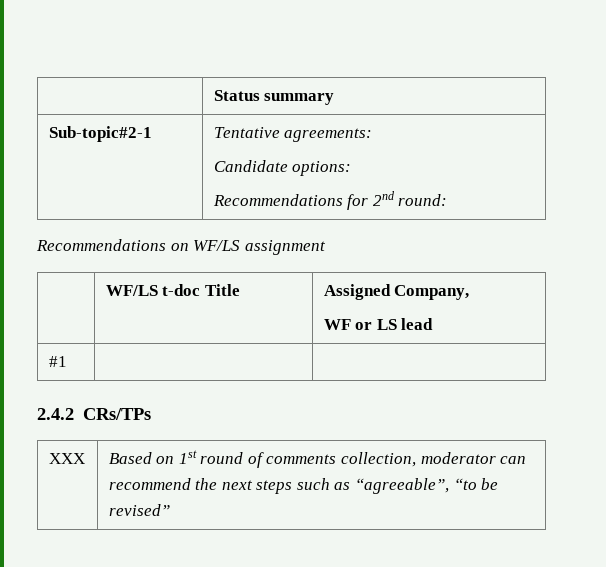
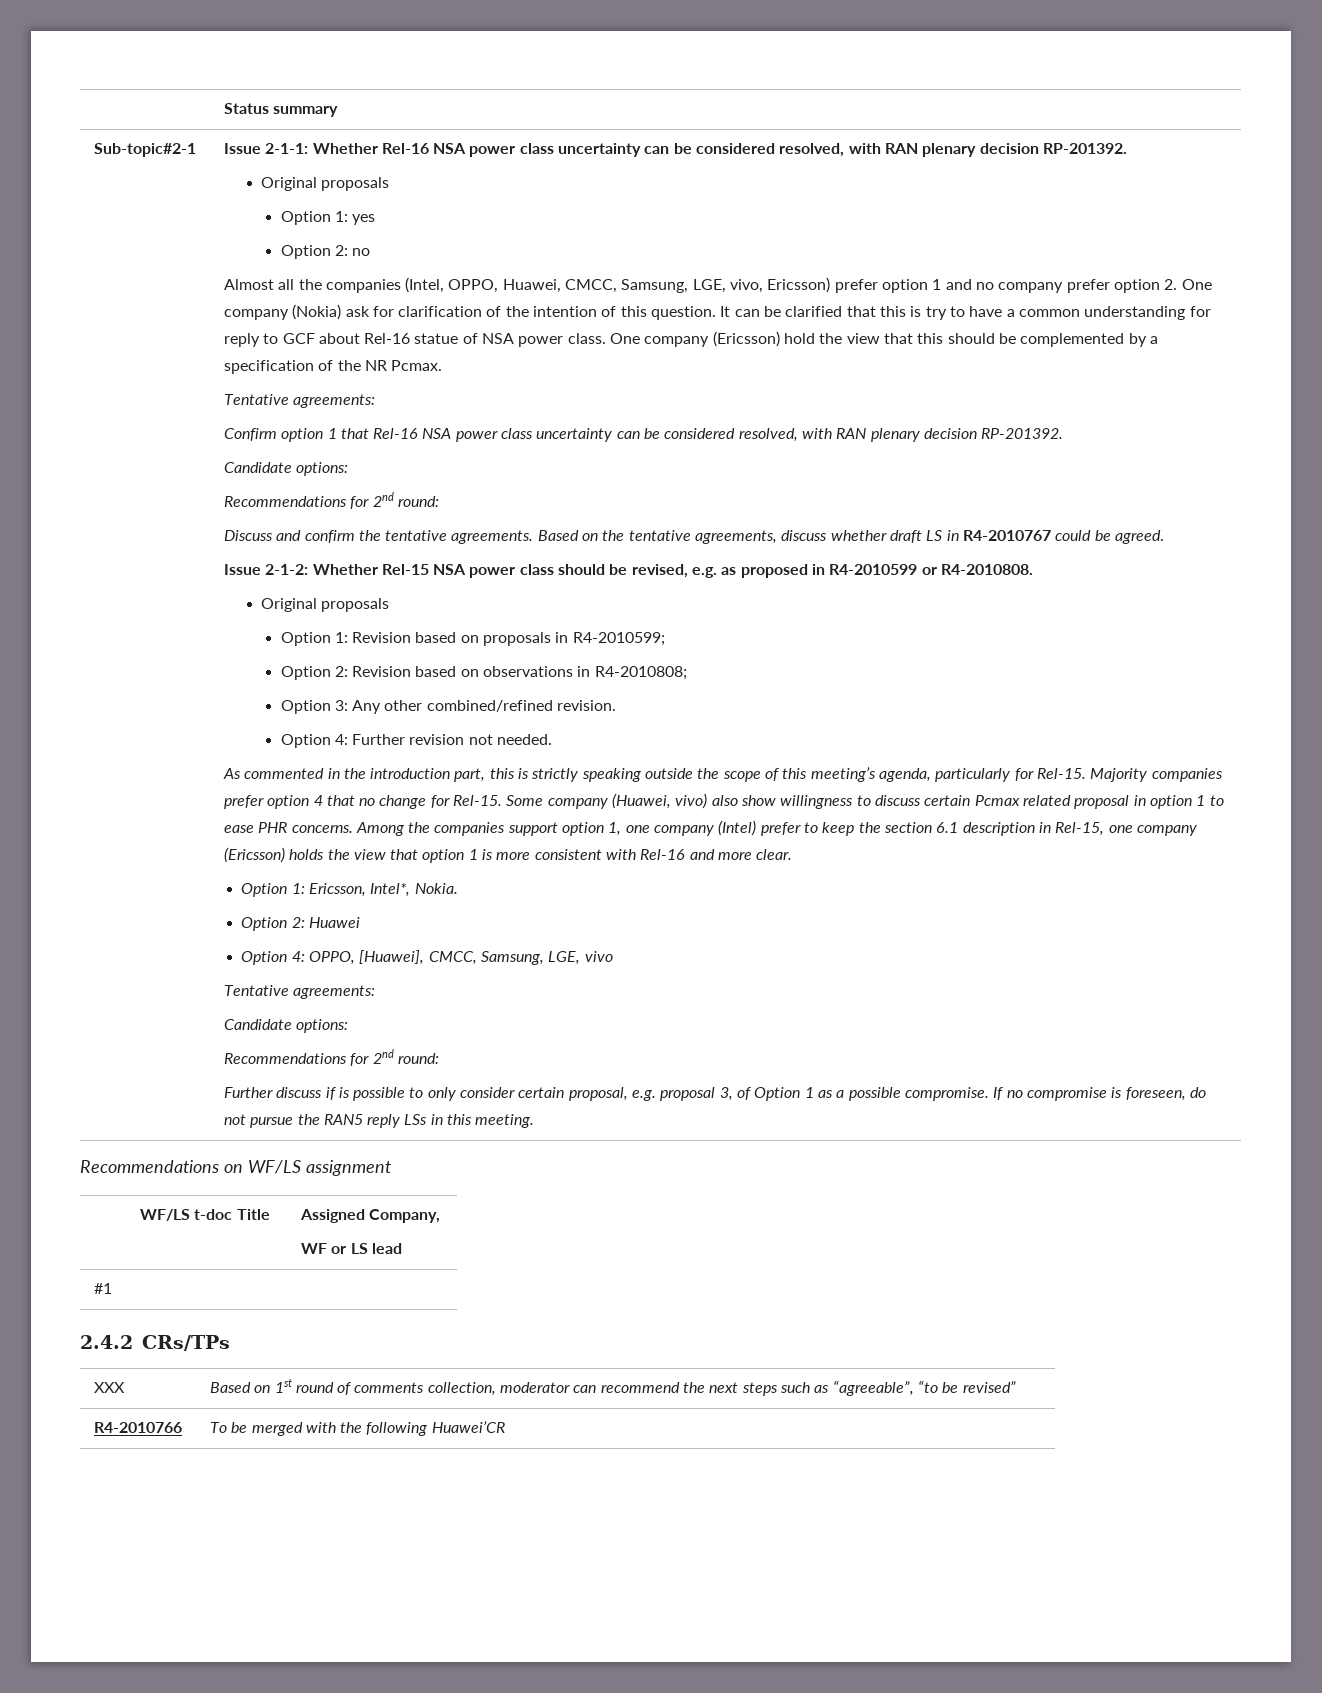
+ Issue 2-1-1: Whether Rel-16 NSA power class uncertainty can be considered resolved, with RAN plenary decision RP-201392.
+ Original proposals
+ Option 1: yes
+ Option 2: no
+ Almost all the companies (Intel, OPPO, Huawei, CMCC, Samsung, LGE, vivo, Ericsson) prefer option 1 and no company prefer option 2. One company (Nokia) ask for clarification of the intention of this question. It can be clarified that this is try to have a common understanding for reply to GCF about Rel-16 statue of NSA power class. One company (Ericsson) hold the view that this should be complemented by a specification of the NR Pcmax.
+ Tentative agreements:
+ Confirm option 1 that Rel-16 NSA power class uncertainty can be considered resolved, with RAN plenary decision RP-201392.
+ Candidate options:
+ Recommendations for 2nd round:
+ Discuss and confirm the tentative agreements. Based on the tentative agreements, discuss whether draft LS in R4-2010767 could be agreed.
+ Issue 2-1-2: Whether Rel-15 NSA power class should be revised, e.g. as proposed in R4-2010599 or R4-2010808.
+ Original proposals
+ Option 1: Revision based on proposals in R4-2010599;
+ Option 2: Revision based on observations in R4-2010808;
+ Option 3: Any other combined/refined revision.
+ Option 4: Further revision not needed.
+ As commented in the introduction part, this is strictly speaking outside the scope of this meeting’s agenda, particularly for Rel-15. Majority companies prefer option 4 that no change for Rel-15. Some company (Huawei, vivo) also show willingness to discuss certain Pcmax related proposal in option 1 to ease PHR concerns. Among the companies support option 1, one company (Intel) prefer to keep the section 6.1 description in Rel-15, one company (Ericsson) holds the view that option 1 is more consistent with Rel-16 and more clear.
+ Option 1: Ericsson, Intel*, Nokia.
+ Option 2: Huawei
+ Option 4: OPPO, [Huawei], CMCC, Samsung, LGE, vivo
+ Further discuss if is possible to only consider certain proposal, e.g. proposal 3, of Option 1 as a possible compromise. If no compromise is foreseen, do not pursue the RAN5 reply LSs in this meeting.
+ R4-2010766 | To be merged with the following Huawei’CR

